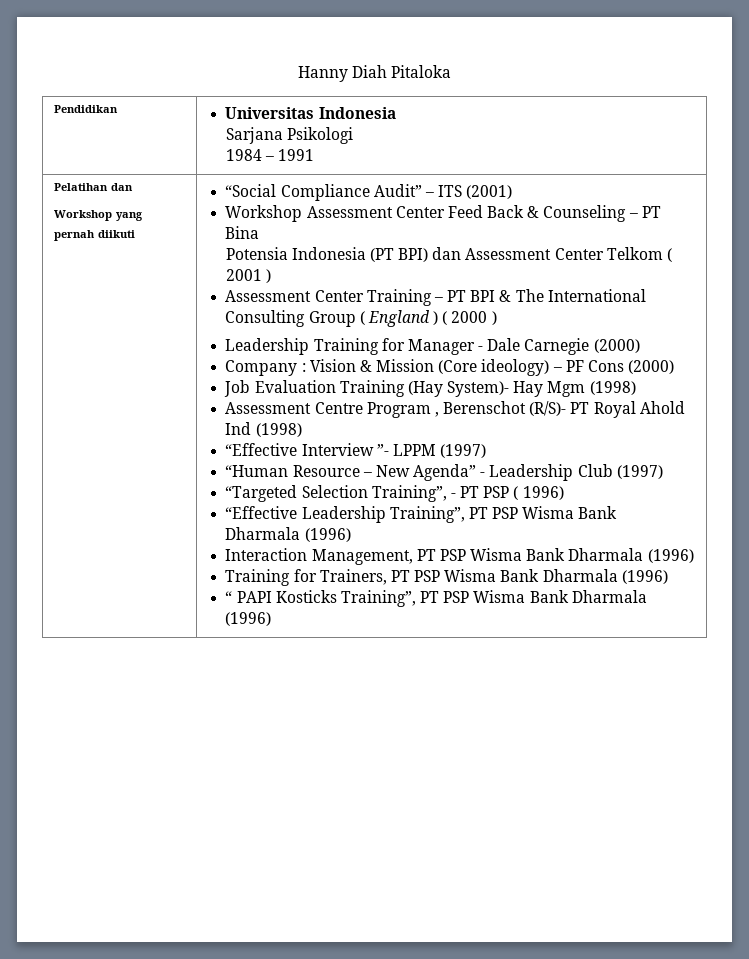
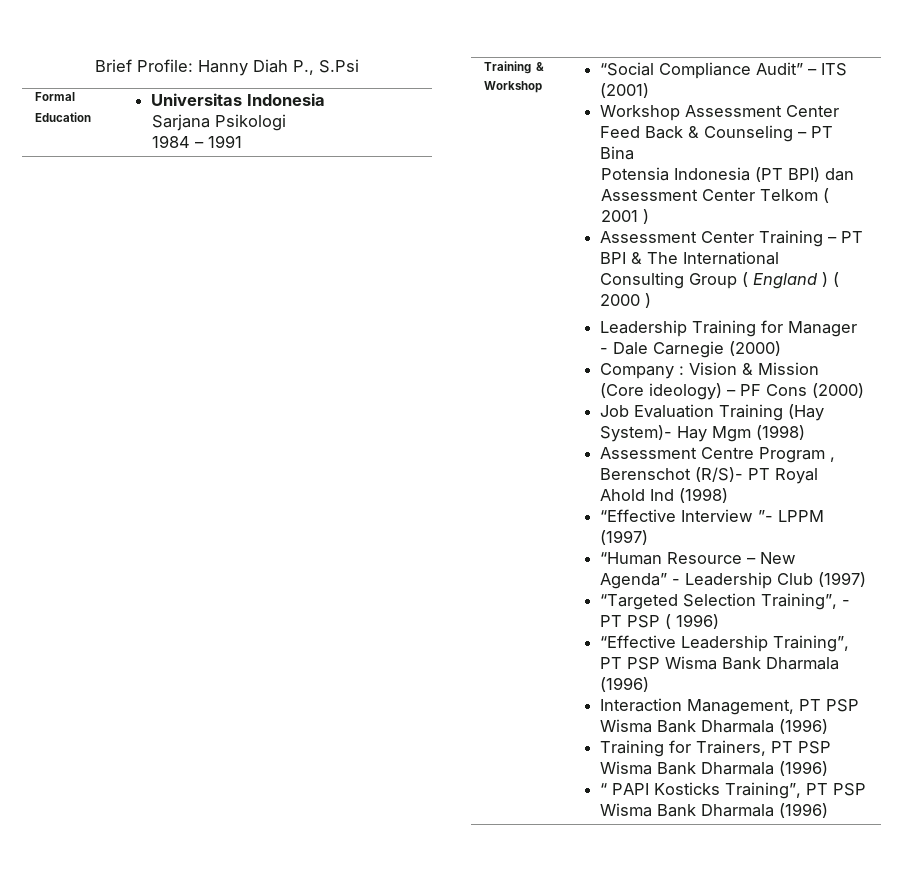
- Hanny Diah Pitaloka
- Pendidikan | Universitas Indonesia
+ Brief Profile: Hanny Diah P., S.Psi
+ Formal Education | Universitas Indonesia
- Pelatihan dan
- Workshop yang pernah diikuti
+ Training & Workshop

